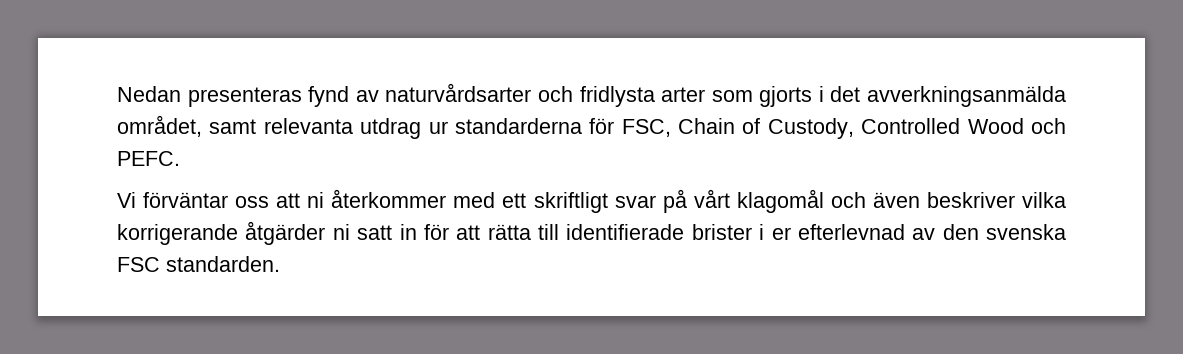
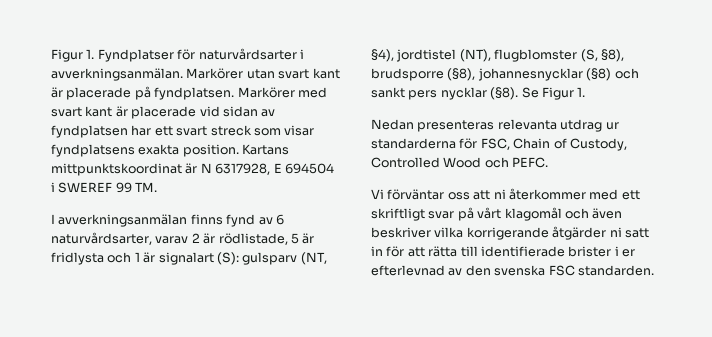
- Nedan presenteras fynd av naturvårdsarter och fridlysta arter som gjorts i det avverkningsanmälda området, samt relevanta utdrag ur standarderna för FSC, Chain of Custody, Controlled Wood och PEFC.
+ Figur 1. Fyndplatser för naturvårdsarter i avverkningsanmälan. Markörer utan svart kant är placerade på fyndplatsen. Markörer med svart kant är placerade vid sidan av fyndplatsen har ett svart streck som visar fyndplatsens exakta position. Kartans mittpunktskoordinat är N 6317928, E 694504 i SWEREF 99 TM.
+ I avverkningsanmälan finns fynd av 6 naturvårdsarter, varav 2 är rödlistade, 5 är fridlysta och 1 är signalart (S): gulsparv (NT, §4), jordtistel (NT), flugblomster (S, §8), brudsporre (§8), johannesnycklar (§8) och sankt pers nycklar (§8). Se Figur 1.
+ Nedan presenteras relevanta utdrag ur standarderna för FSC, Chain of Custody, Controlled Wood och PEFC.

